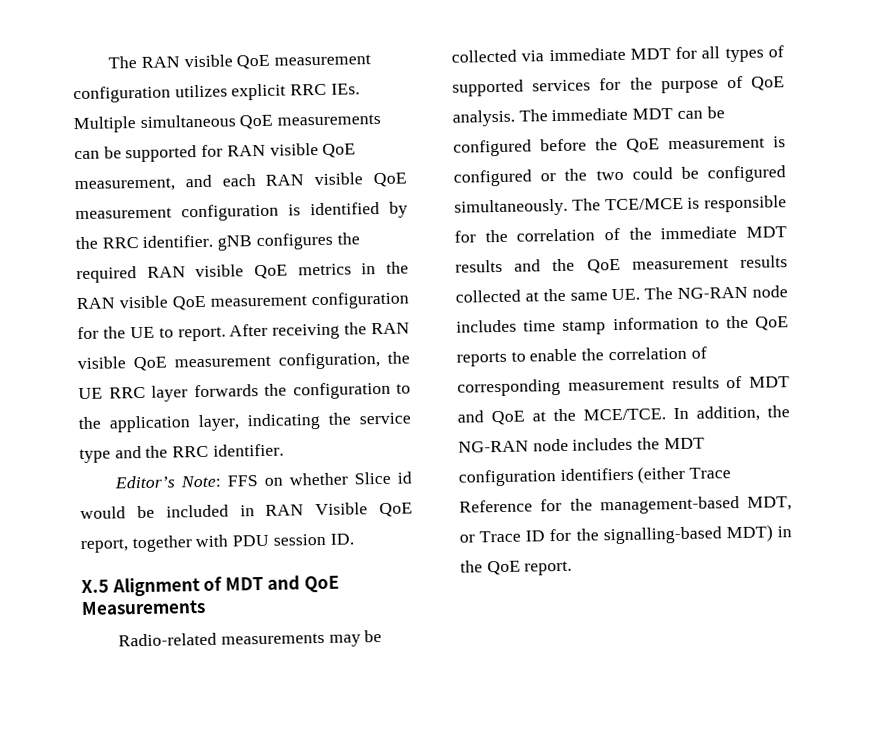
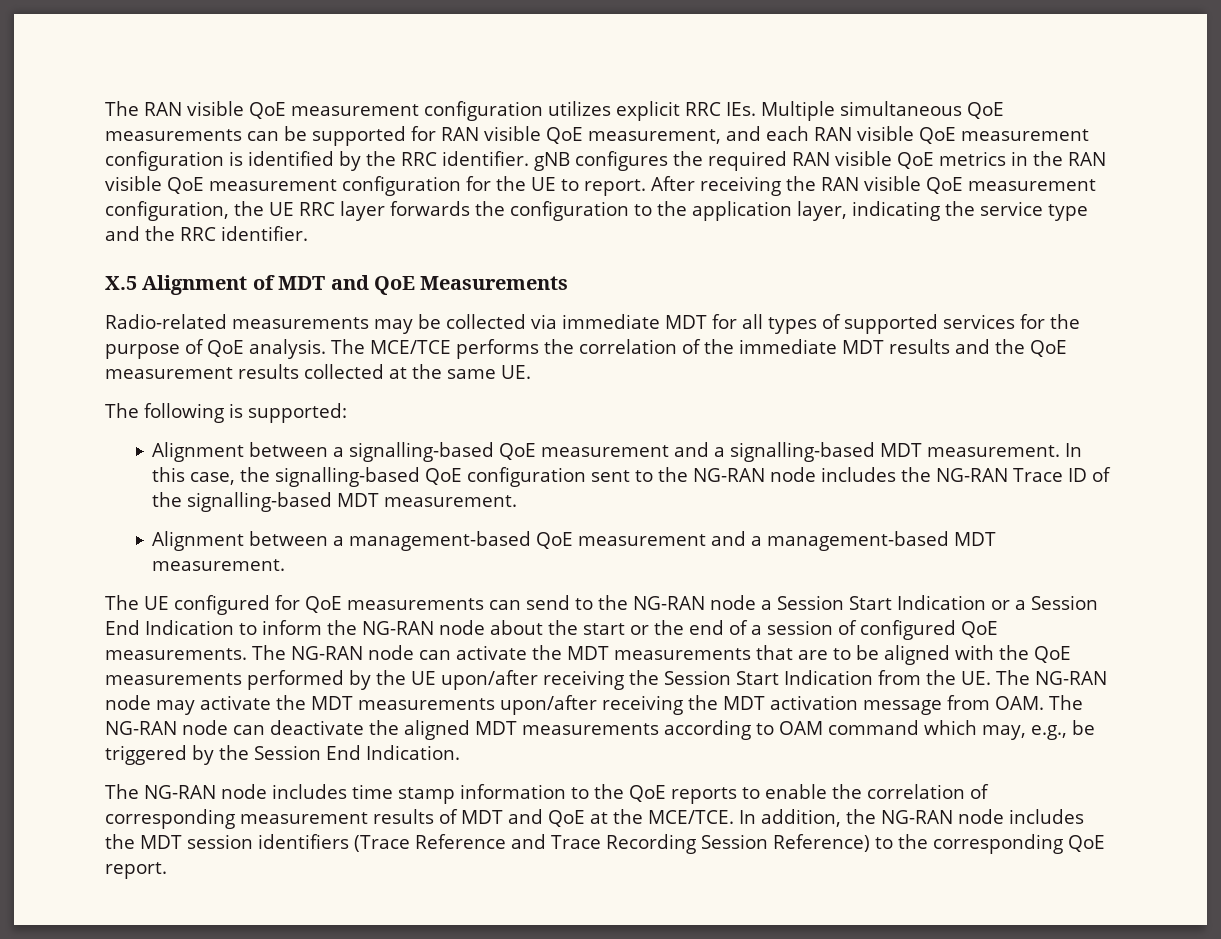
- Editor’s Note: FFS on whether Slice id would be included in RAN Visible QoE report, together with PDU session ID.
- The immediate MDT can be configured before the QoE measurement is configured or the two could be configured simultaneously. The TCE/MCE is responsible for the correlation of the immediate MDT results and the QoE measurement results collected at the same UE. The NG-RAN node includes time stamp information to the QoE reports to enable the correlation of corresponding measurement results of MDT and QoE at the MCE/TCE.
+ The MCE/TCE performs the correlation of the immediate MDT results and the QoE measurement results collected at the same UE.
+ The following is supported:
+ Alignment between a signalling-based QoE measurement and a signalling-based MDT measurement. In this case, the signalling-based QoE configuration sent to the NG-RAN node includes the NG-RAN Trace ID of the signalling-based MDT measurement.
+ Alignment between a management-based QoE measurement and a management-based MDT measurement.
+ The UE configured for QoE measurements can send to the NG-RAN node a Session Start Indication or a Session End Indication to inform the NG-RAN node about the start or the end of a session of configured QoE measurements. The NG-RAN node can activate the MDT measurements that are to be aligned with the QoE measurements performed by the UE upon/after receiving the Session Start Indication from the UE. The NG-RAN node may activate the MDT measurements upon/after receiving the MDT activation message from OAM. The NG-RAN node can deactivate the aligned MDT measurements according to OAM command which may, e.g., be triggered by the Session End Indication.
+ The NG-RAN node includes time stamp information to the QoE reports to enable the correlation of corresponding measurement results of MDT and QoE at the MCE/TCE.
- In addition, the NG-RAN node includes the MDT configuration identifiers (either Trace Reference for the management-based MDT, or Trace ID for the signalling-based MDT) in the QoE report.
+ In addition, the NG-RAN node includes the MDT session identifiers (Trace Reference and Trace Recording Session Reference) to the corresponding QoE report.

